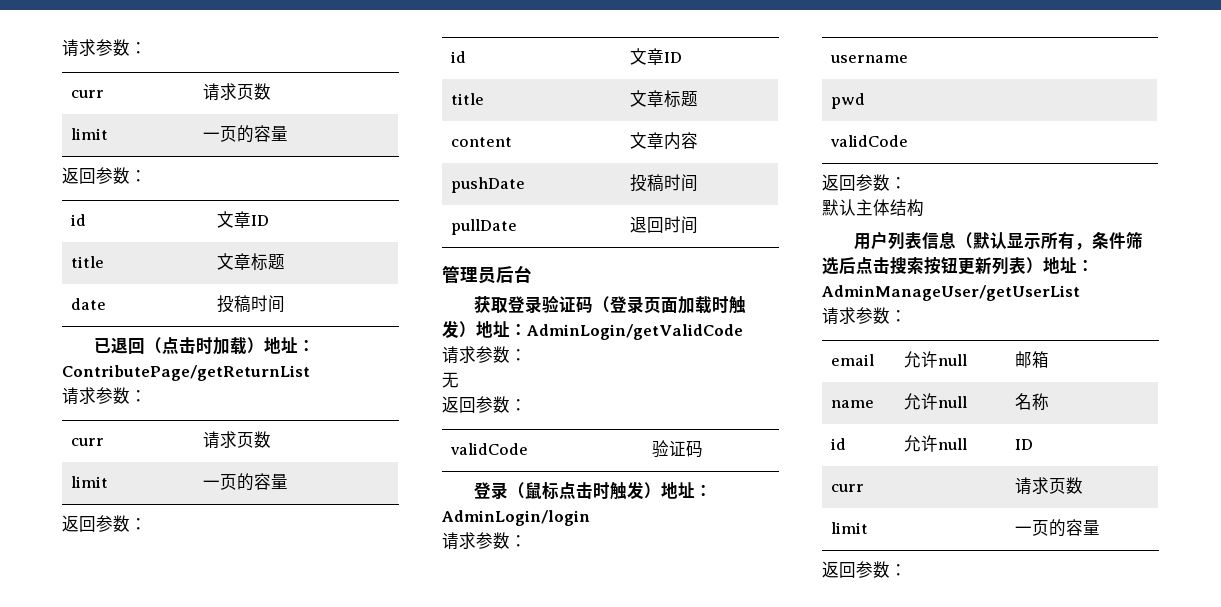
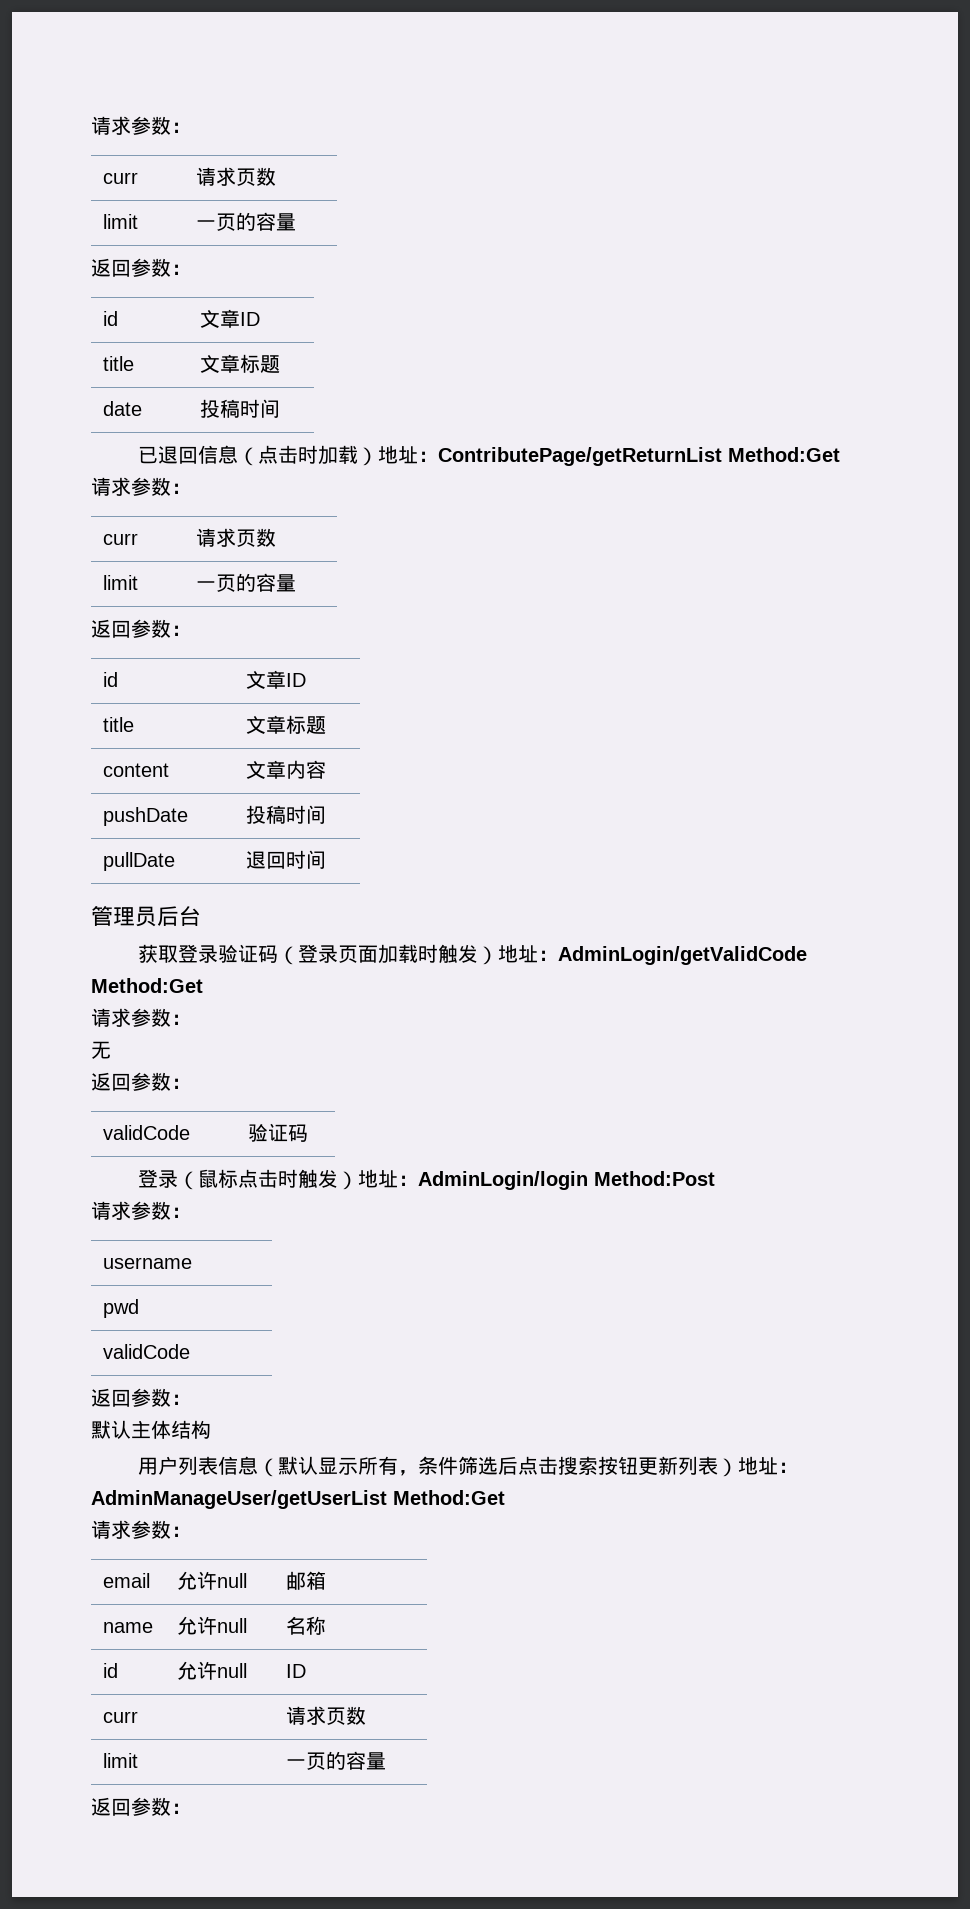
- 已退回（点击时加载）地址：ContributePage/getReturnList
+ 已退回信息（点击时加载）地址：ContributePage/getReturnList Method:Get
- 获取登录验证码（登录页面加载时触发）地址：AdminLogin/getValidCode
+ 获取登录验证码（登录页面加载时触发）地址：AdminLogin/getValidCode Method:Get
- 登录（鼠标点击时触发）地址：AdminLogin/login
+ 登录（鼠标点击时触发）地址：AdminLogin/login Method:Post
- 用户列表信息（默认显示所有，条件筛选后点击搜索按钮更新列表）地址：AdminManageUser/getUserList
+ 用户列表信息（默认显示所有，条件筛选后点击搜索按钮更新列表）地址：AdminManageUser/getUserList Method:Get

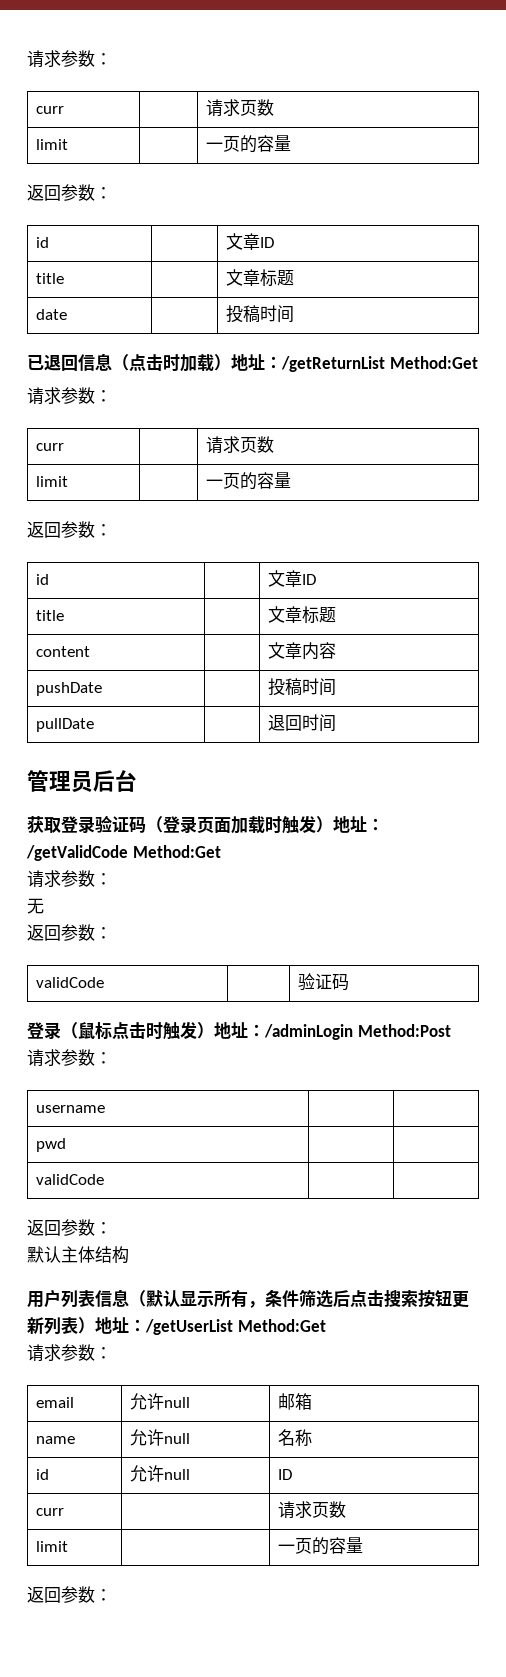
- 已退回信息（点击时加载）地址：ContributePage/getReturnList Method:Get
+ 已退回信息（点击时加载）地址：/getReturnList Method:Get
- 获取登录验证码（登录页面加载时触发）地址：AdminLogin/getValidCode Method:Get
+ 获取登录验证码（登录页面加载时触发）地址：/getValidCode Method:Get
- 登录（鼠标点击时触发）地址：AdminLogin/login Method:Post
+ 登录（鼠标点击时触发）地址：/adminLogin Method:Post
- 用户列表信息（默认显示所有，条件筛选后点击搜索按钮更新列表）地址：AdminManageUser/getUserList Method:Get
+ 用户列表信息（默认显示所有，条件筛选后点击搜索按钮更新列表）地址：/getUserList Method:Get

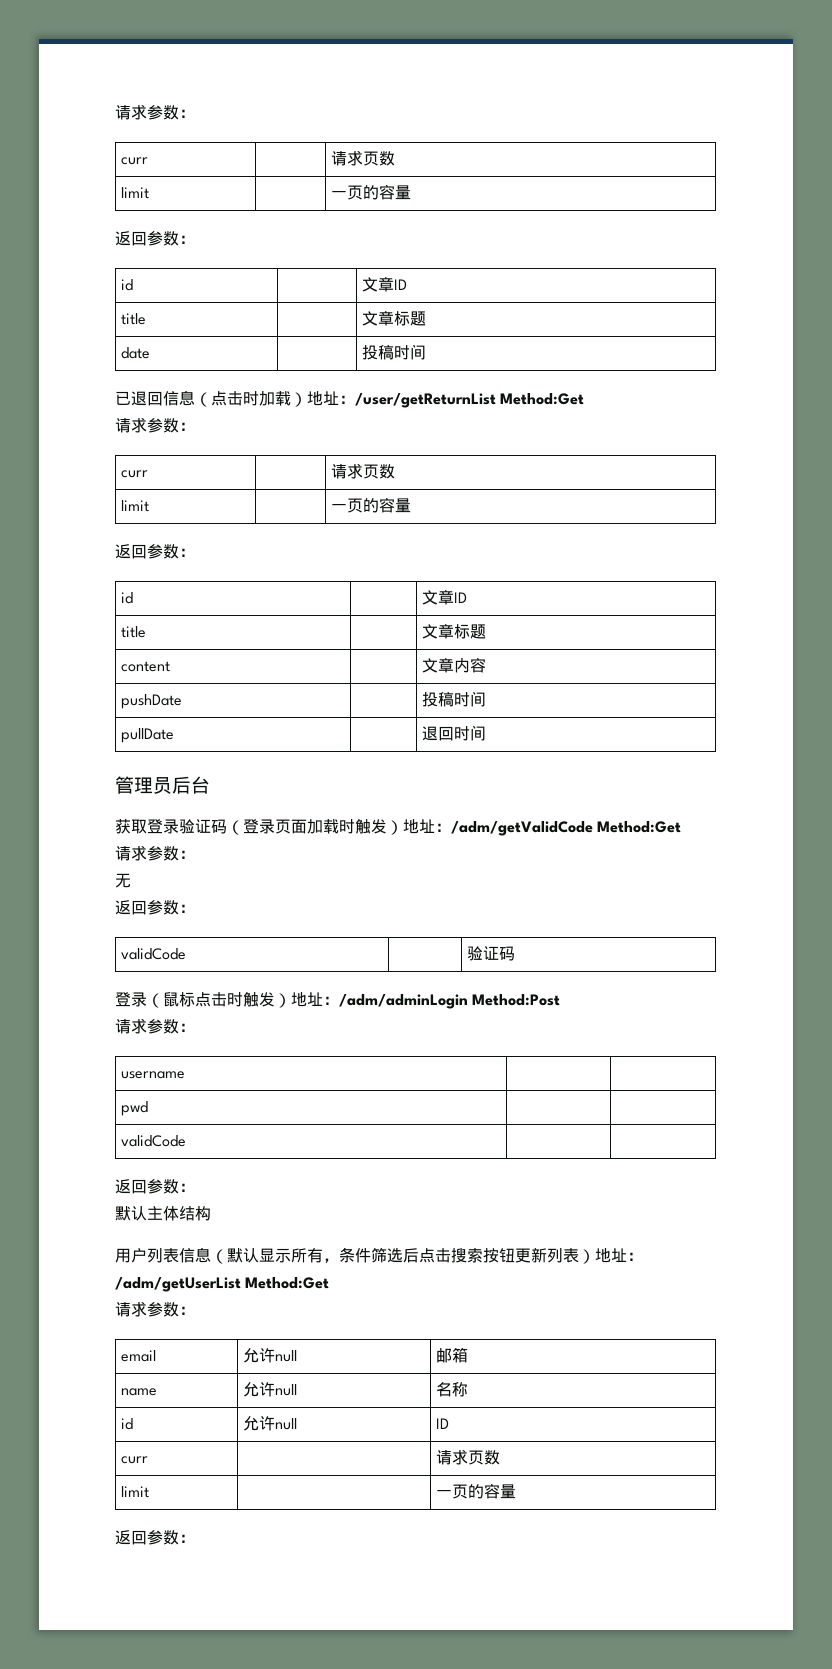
- 已退回信息（点击时加载）地址：/getReturnList Method:Get
+ 已退回信息（点击时加载）地址：/user/getReturnList Method:Get
- 获取登录验证码（登录页面加载时触发）地址：/getValidCode Method:Get
+ 获取登录验证码（登录页面加载时触发）地址：/adm/getValidCode Method:Get
- 登录（鼠标点击时触发）地址：/adminLogin Method:Post
+ 登录（鼠标点击时触发）地址：/adm/adminLogin Method:Post
- 用户列表信息（默认显示所有，条件筛选后点击搜索按钮更新列表）地址：/getUserList Method:Get
+ 用户列表信息（默认显示所有，条件筛选后点击搜索按钮更新列表）地址：/adm/getUserList Method:Get

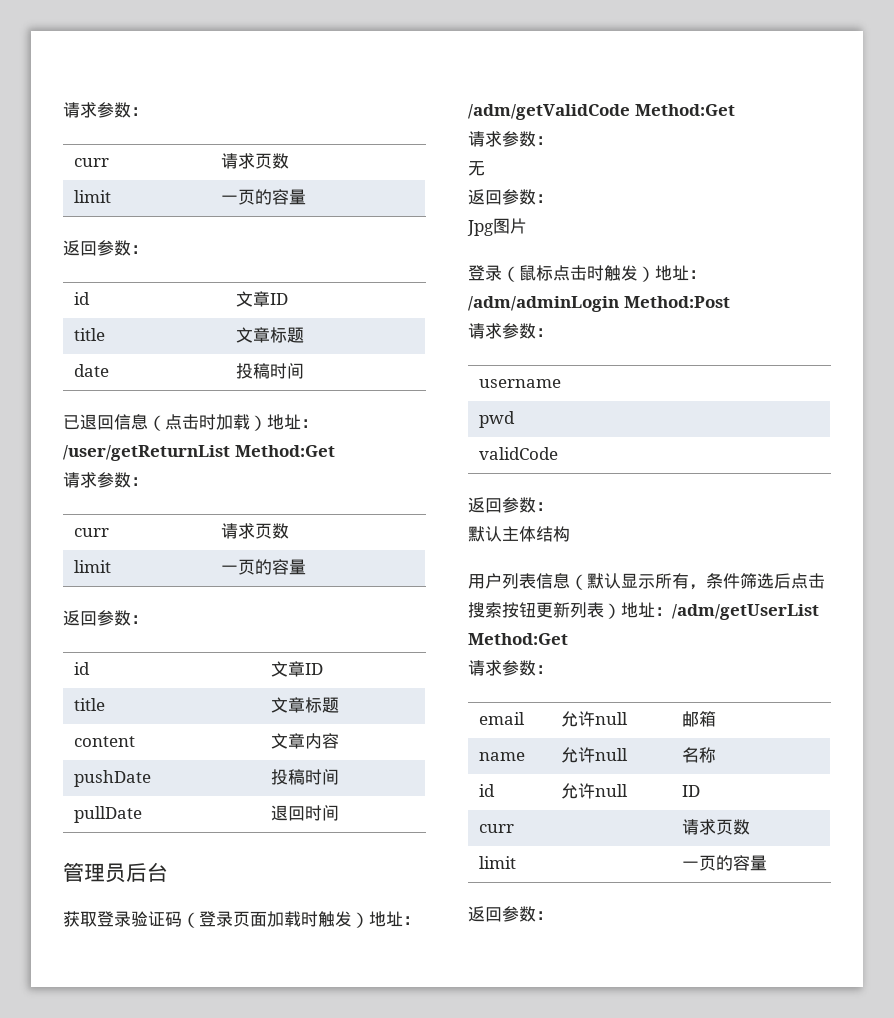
- validCode | | 验证码
+ Jpg图片

